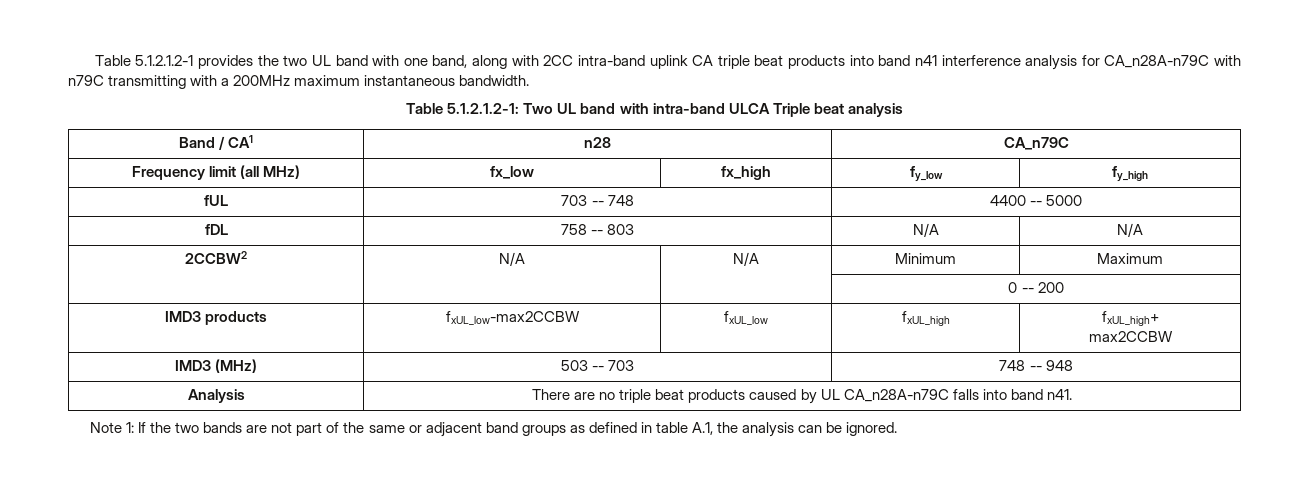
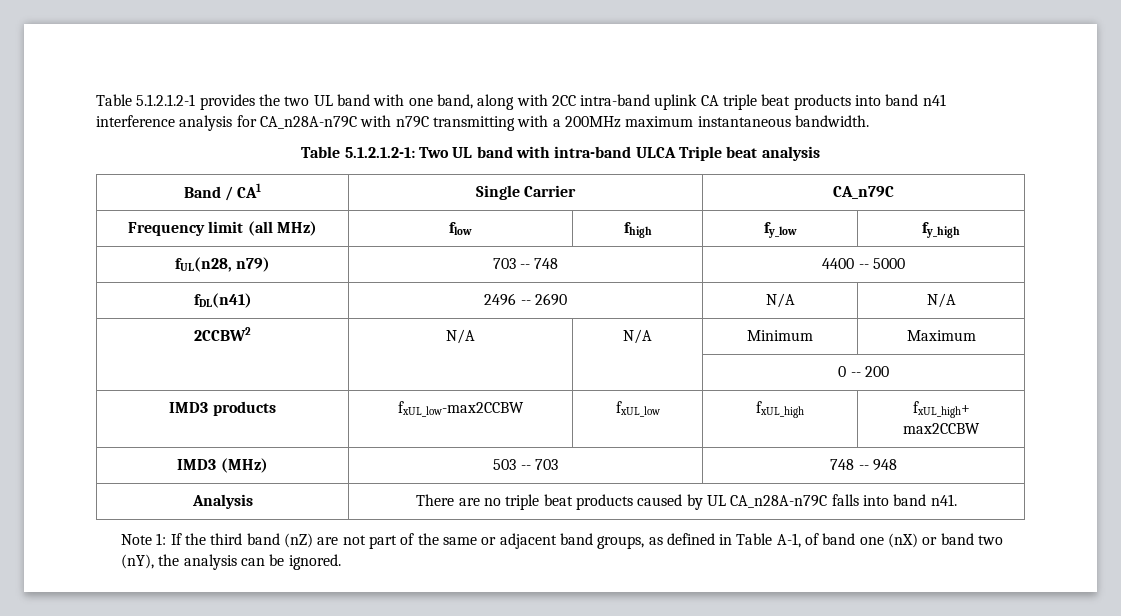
- Band / CA1 | n28 | CA_n79C
+ Band / CA1 | Single Carrier | CA_n79C
- Frequency limit (all MHz) | fx_low | fx_high | fy_low | fy_high
+ Frequency limit (all MHz) | flow | fhigh | fy_low | fy_high
- fUL | 703 -- 748 | 4400 -- 5000
+ fUL(n28, n79) | 703 -- 748 | 4400 -- 5000
- fDL | 758 -- 803 | N/A | N/A
+ fDL(n41) | 2496 -- 2690 | N/A | N/A
- Note 1: If the two bands are not part of the same or adjacent band groups as defined in table A.1, the analysis can be ignored.
+ Note 1: If the third band (nZ) are not part of the same or adjacent band groups, as defined in Table A-1, of band one (nX) or band two (nY), the analysis can be ignored.

